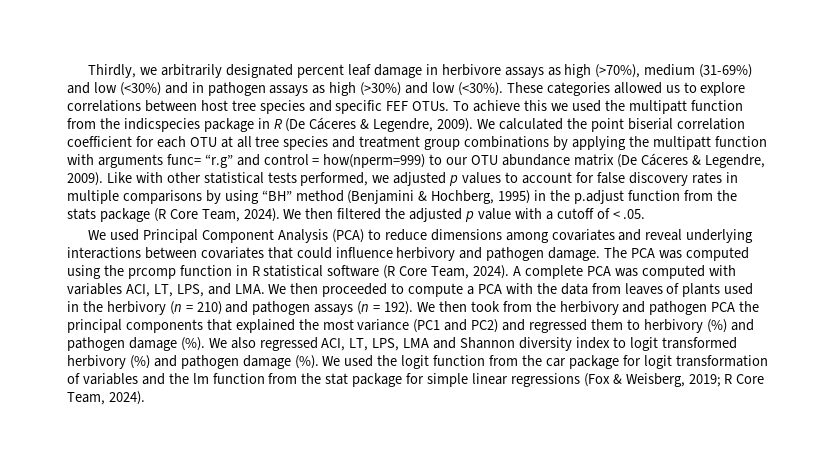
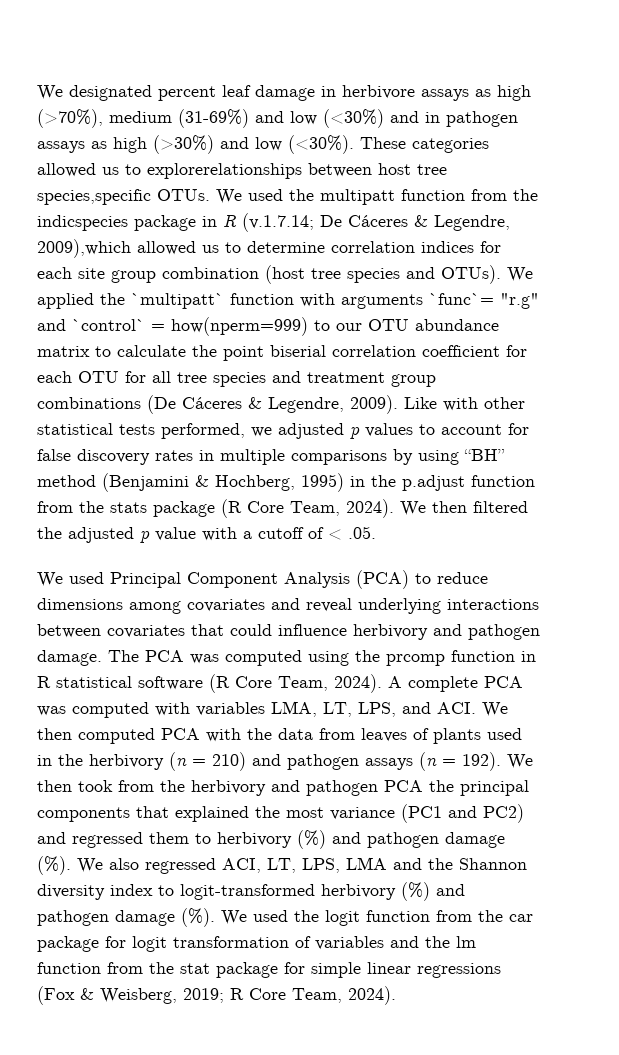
- Thirdly, we arbitrarily designated percent leaf damage in herbivore assays as high (>70%), medium (31-69%) and low (<30%) and in pathogen assays as high (>30%) and low (<30%).
+ We designated percent leaf damage in herbivore assays as high (>70%), medium (31-69%) and low (<30%) and in pathogen assays as high (>30%) and low (<30%).
- These categories allowed us to explore correlations between host tree species and specific FEF OTUs. To achieve this we used the multipatt function from the indicspecies package in R (De Cáceres & Legendre, 2009). We calculated the point biserial correlation coefficient for each OTU at all tree species and treatment group combinations by applying the multipatt function with arguments func= “r.g” and control = how(nperm=999) to our OTU abundance matrix (De Cáceres & Legendre, 2009).
+ These categories allowed us to explorerelationships between host tree species,specific OTUs. We used the multipatt function from the indicspecies package in R (v.1.7.14; De Cáceres & Legendre, 2009),which allowed us to determine correlation indices for each site group combination (host tree species and OTUs). We applied the `multipatt` function with arguments `func`= "r.g" and `control` = how(nperm=999) to our OTU abundance matrix to calculate the point biserial correlation coefficient for each OTU for all tree species and treatment group combinations (De Cáceres & Legendre, 2009).
- A complete PCA was computed with variables ACI, LT, LPS, and LMA. We then proceeded to compute a PCA with the data from leaves of plants used in the herbivory (n = 210) and pathogen assays (n = 192).
+ A complete PCA was computed with variables LMA, LT, LPS, and ACI. We then computed PCA with the data from leaves of plants used in the herbivory (n = 210) and pathogen assays (n = 192).
- We also regressed ACI, LT, LPS, LMA and Shannon diversity index to logit transformed herbivory (%) and pathogen damage (%).
+ We also regressed ACI, LT, LPS, LMA and the Shannon diversity index to logit-transformed herbivory (%) and pathogen damage (%).

